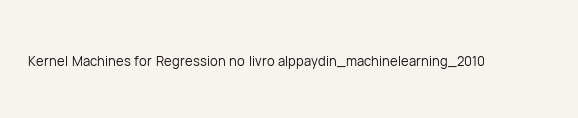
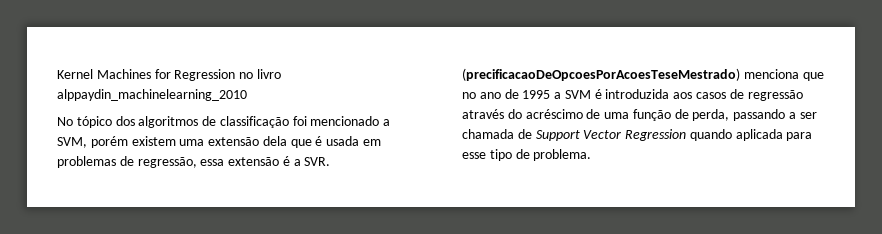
+ No tópico dos algoritmos de classificação foi mencionado a SVM, porém existem uma extensão dela que é usada em problemas de regressão, essa extensão é a SVR. (precificacaoDeOpcoesPorAcoesTeseMestrado) menciona que no ano de 1995 a SVM é introduzida aos casos de regressão através do acréscimo de uma função de perda, passando a ser chamada de Support Vector Regression quando aplicada para esse tipo de problema.

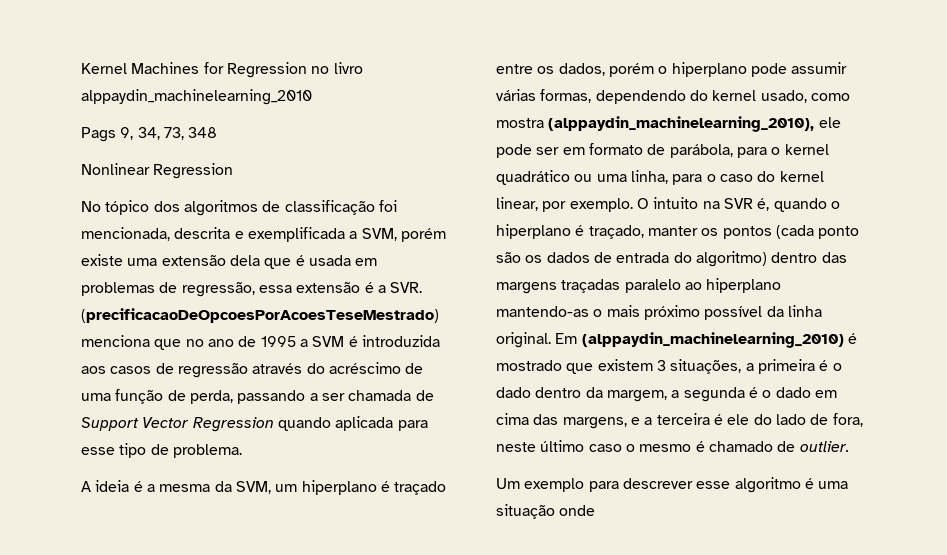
+ Pags 9, 34, 73, 348
+ Nonlinear Regression
- No tópico dos algoritmos de classificação foi mencionado a SVM, porém existem uma extensão dela que é usada em problemas de regressão, essa extensão é a SVR. (precificacaoDeOpcoesPorAcoesTeseMestrado) menciona que no ano de 1995 a SVM é introduzida aos casos de regressão através do acréscimo de uma função de perda, passando a ser chamada de Support Vector Regression quando aplicada para esse tipo de problema.
+ No tópico dos algoritmos de classificação foi mencionada, descrita e exemplificada a SVM, porém existe uma extensão dela que é usada em problemas de regressão, essa extensão é a SVR. (precificacaoDeOpcoesPorAcoesTeseMestrado) menciona que no ano de 1995 a SVM é introduzida aos casos de regressão através do acréscimo de uma função de perda, passando a ser chamada de Support Vector Regression quando aplicada para esse tipo de problema.
+ A ideia é a mesma da SVM, um hiperplano é traçado entre os dados, porém o hiperplano pode assumir várias formas, dependendo do kernel usado, como mostra (alppaydin_machinelearning_2010), ele pode ser em formato de parábola, para o kernel quadrático ou uma linha, para o caso do kernel linear, por exemplo. O intuito na SVR é, quando o hiperplano é traçado, manter os pontos (cada ponto são os dados de entrada do algoritmo) dentro das margens traçadas paralelo ao hiperplano mantendo-as o mais próximo possível da linha original. Em (alppaydin_machinelearning_2010) é mostrado que existem 3 situações, a primeira é o dado dentro da margem, a segunda é o dado em cima das margens, e a terceira é ele do lado de fora, neste último caso o mesmo é chamado de outlier.
+ Um exemplo para descrever esse algoritmo é uma situação onde

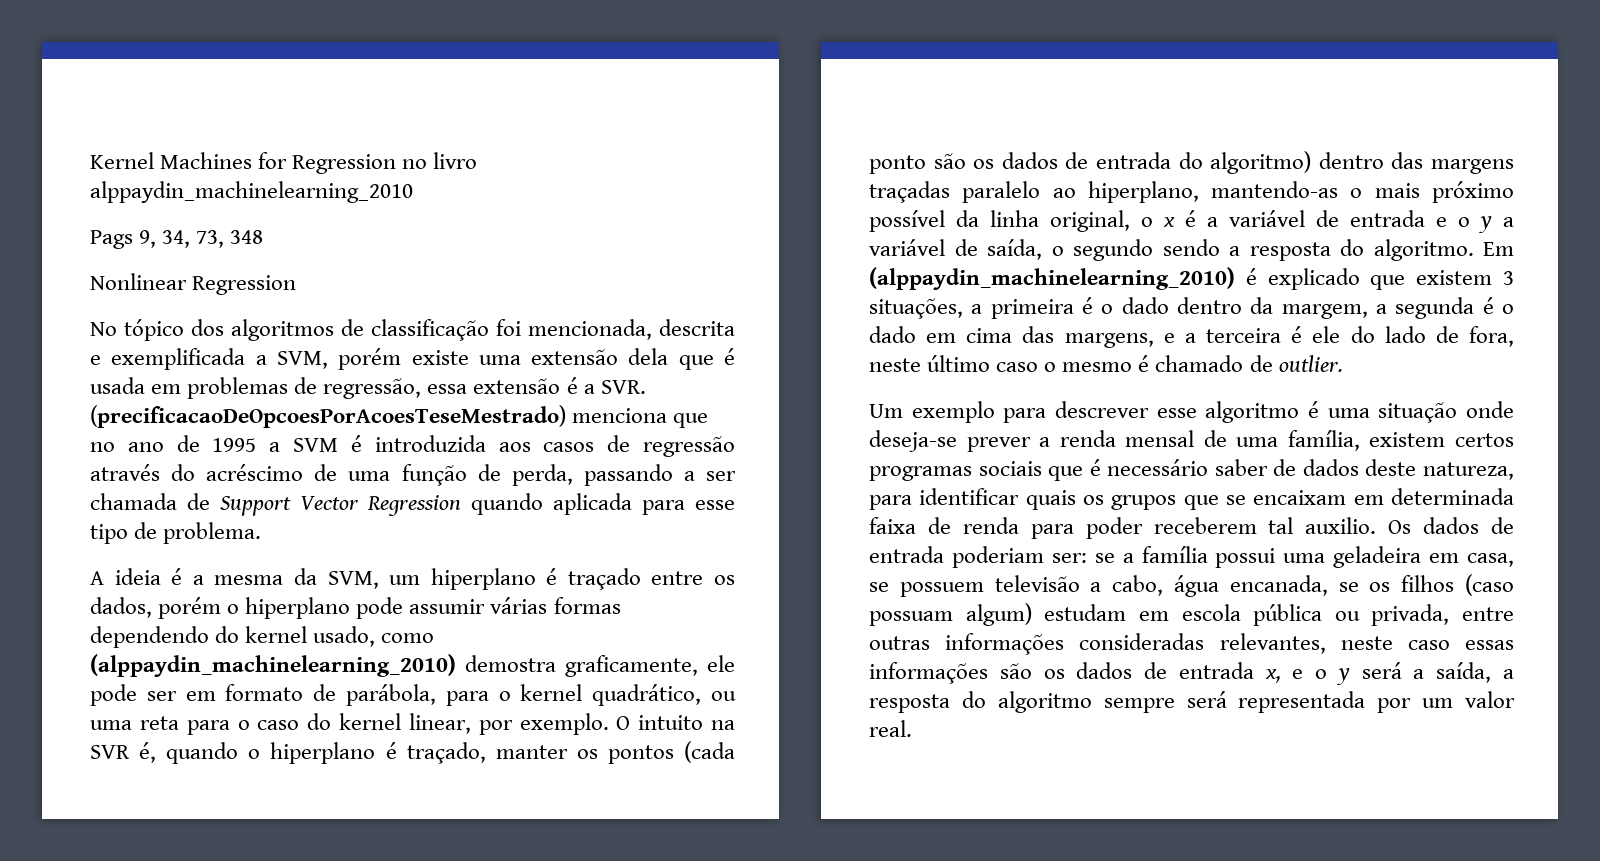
- A ideia é a mesma da SVM, um hiperplano é traçado entre os dados, porém o hiperplano pode assumir várias formas, dependendo do kernel usado, como mostra (alppaydin_machinelearning_2010), ele pode ser em formato de parábola, para o kernel quadrático ou uma linha, para o caso do kernel linear, por exemplo.
+ A ideia é a mesma da SVM, um hiperplano é traçado entre os dados, porém o hiperplano pode assumir várias formas dependendo do kernel usado, como (alppaydin_machinelearning_2010) demostra graficamente, ele pode ser em formato de parábola, para o kernel quadrático, ou uma reta para o caso do kernel linear, por exemplo.
- O intuito na SVR é, quando o hiperplano é traçado, manter os pontos (cada ponto são os dados de entrada do algoritmo) dentro das margens traçadas paralelo ao hiperplano mantendo-as o mais próximo possível da linha original.
+ O intuito na SVR é, quando o hiperplano é traçado, manter os pontos (cada ponto são os dados de entrada do algoritmo) dentro das margens traçadas paralelo ao hiperplano, mantendo-as o mais próximo possível da linha original, o x é a variável de entrada e o y a variável de saída, o segundo sendo a resposta do algoritmo.
- Em (alppaydin_machinelearning_2010) é mostrado que existem 3 situações, a primeira é o dado dentro da margem, a segunda é o dado em cima das margens, e a terceira é ele do lado de fora, neste último caso o mesmo é chamado de outlier.
+ Em (alppaydin_machinelearning_2010) é explicado que existem 3 situações, a primeira é o dado dentro da margem, a segunda é o dado em cima das margens, e a terceira é ele do lado de fora, neste último caso o mesmo é chamado de outlier.
- Um exemplo para descrever esse algoritmo é uma situação onde
+ Um exemplo para descrever esse algoritmo é uma situação onde deseja-se prever a renda mensal de uma família, existem certos programas sociais que é necessário saber de dados deste natureza, para identificar quais os grupos que se encaixam em determinada faixa de renda para poder receberem tal auxilio. Os dados de entrada poderiam ser: se a família possui uma geladeira em casa, se possuem televisão a cabo, água encanada, se os filhos (caso possuam algum) estudam em escola pública ou privada, entre outras informações consideradas relevantes, neste caso essas informações são os dados de entrada x, e o y será a saída, a resposta do algoritmo sempre será representada por um valor real.

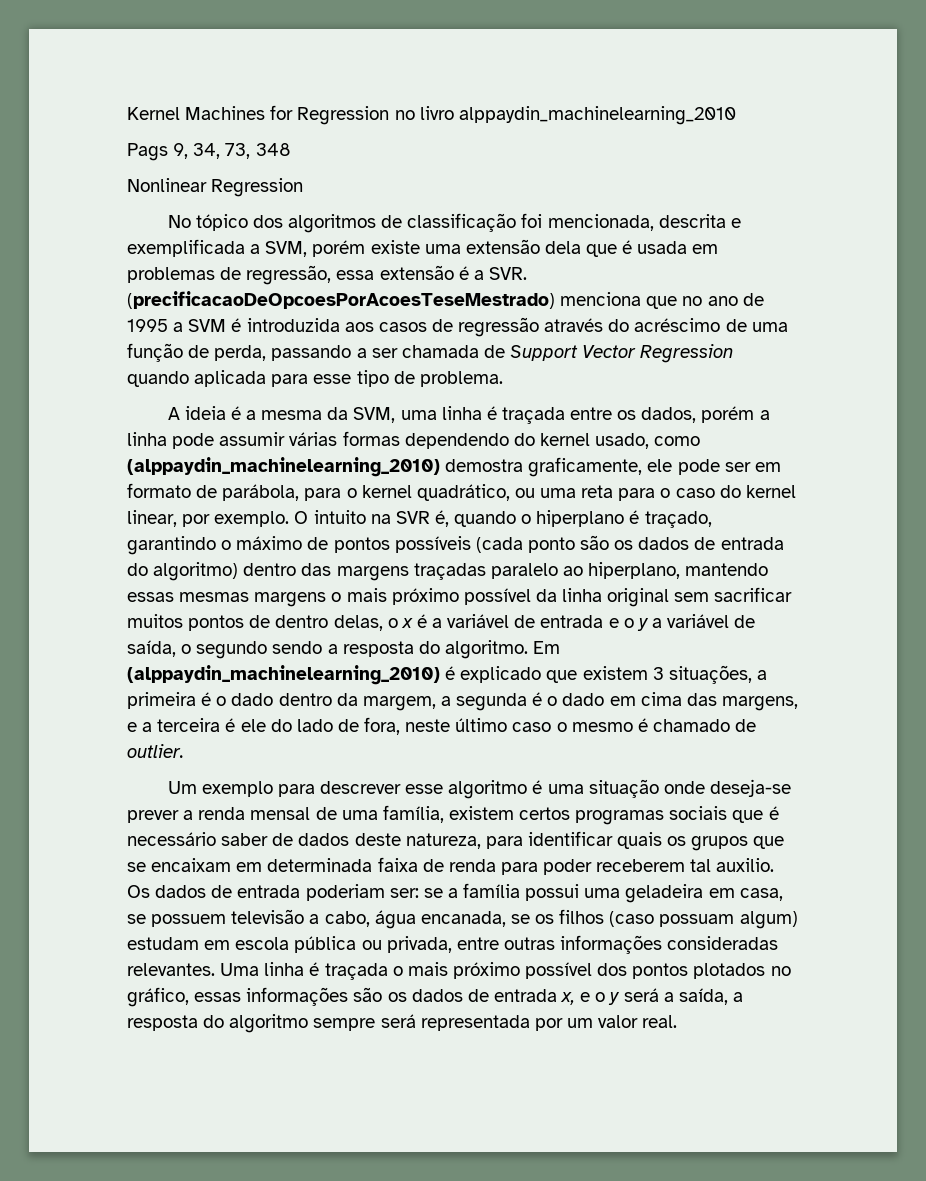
- A ideia é a mesma da SVM, um hiperplano é traçado entre os dados, porém o hiperplano pode assumir várias formas dependendo do kernel usado, como (alppaydin_machinelearning_2010) demostra graficamente, ele pode ser em formato de parábola, para o kernel quadrático, ou uma reta para o caso do kernel linear, por exemplo.
+ A ideia é a mesma da SVM, uma linha é traçada entre os dados, porém a linha pode assumir várias formas dependendo do kernel usado, como (alppaydin_machinelearning_2010) demostra graficamente, ele pode ser em formato de parábola, para o kernel quadrático, ou uma reta para o caso do kernel linear, por exemplo.
- O intuito na SVR é, quando o hiperplano é traçado, manter os pontos (cada ponto são os dados de entrada do algoritmo) dentro das margens traçadas paralelo ao hiperplano, mantendo-as o mais próximo possível da linha original, o x é a variável de entrada e o y a variável de saída, o segundo sendo a resposta do algoritmo.
+ O intuito na SVR é, quando o hiperplano é traçado, garantindo o máximo de pontos possíveis (cada ponto são os dados de entrada do algoritmo) dentro das margens traçadas paralelo ao hiperplano, mantendo essas mesmas margens o mais próximo possível da linha original sem sacrificar muitos pontos de dentro delas, o x é a variável de entrada e o y a variável de saída, o segundo sendo a resposta do algoritmo.
- se a família possui uma geladeira em casa, se possuem televisão a cabo, água encanada, se os filhos (caso possuam algum) estudam em escola pública ou privada, entre outras informações consideradas relevantes, neste caso essas informações são os dados de entrada x, e o y será a saída, a resposta do algoritmo sempre será representada por um valor real.
+ se a família possui uma geladeira em casa, se possuem televisão a cabo, água encanada, se os filhos (caso possuam algum) estudam em escola pública ou privada, entre outras informações consideradas relevantes. Uma linha é traçada o mais próximo possível dos pontos plotados no gráfico, essas informações são os dados de entrada x, e o y será a saída, a resposta do algoritmo sempre será representada por um valor real.

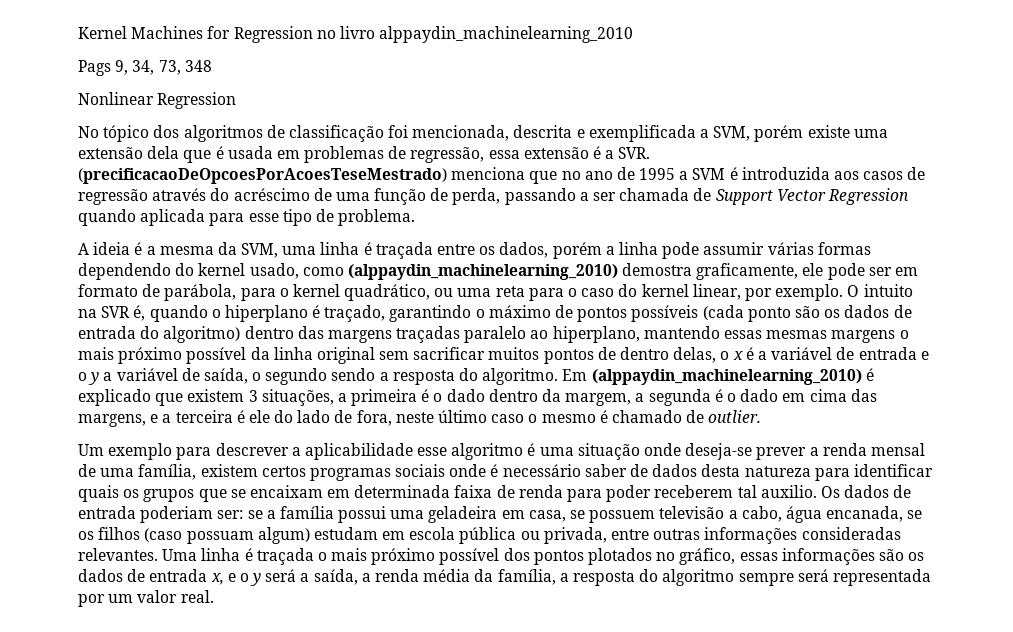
- Um exemplo para descrever esse algoritmo é uma situação onde deseja-se prever a renda mensal de uma família, existem certos programas sociais que é necessário saber de dados deste natureza, para identificar quais os grupos que se encaixam em determinada faixa de renda para poder receberem tal auxilio.
+ Um exemplo para descrever a aplicabilidade esse algoritmo é uma situação onde deseja-se prever a renda mensal de uma família, existem certos programas sociais onde é necessário saber de dados desta natureza para identificar quais os grupos que se encaixam em determinada faixa de renda para poder receberem tal auxilio.
- Uma linha é traçada o mais próximo possível dos pontos plotados no gráfico, essas informações são os dados de entrada x, e o y será a saída, a resposta do algoritmo sempre será representada por um valor real.
+ Uma linha é traçada o mais próximo possível dos pontos plotados no gráfico, essas informações são os dados de entrada x, e o y será a saída, a renda média da família, a resposta do algoritmo sempre será representada por um valor real.

